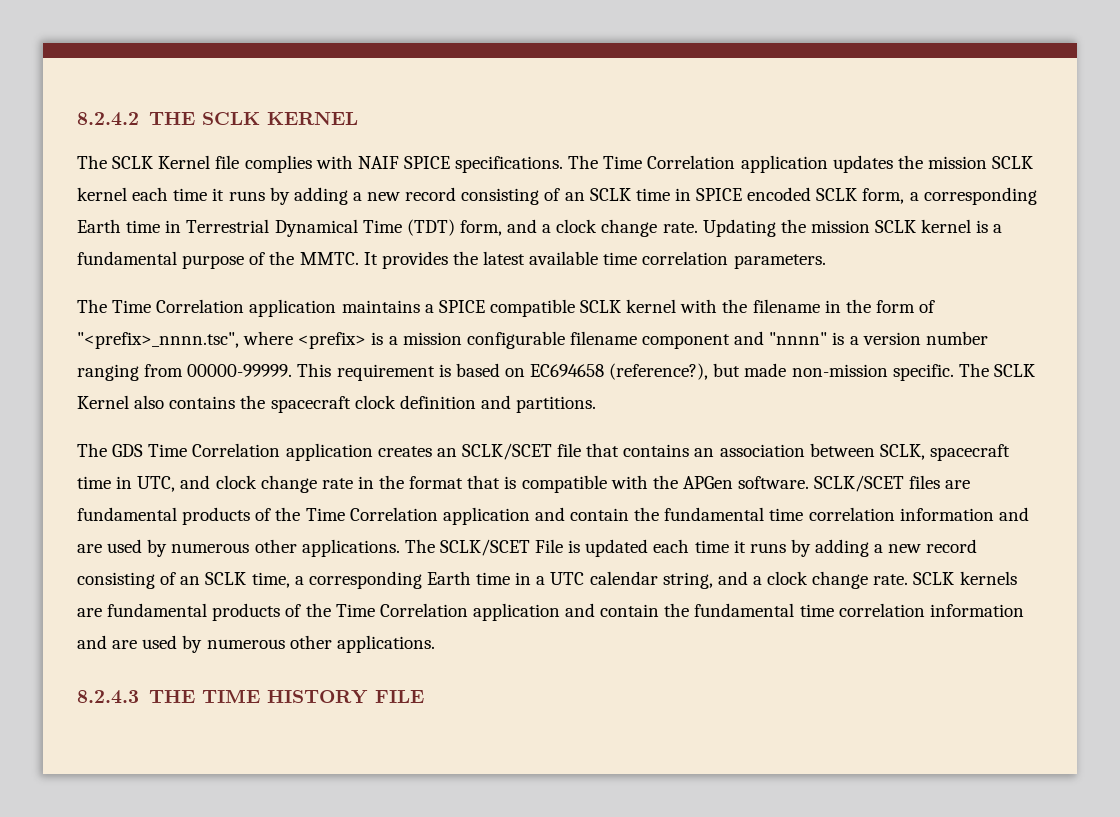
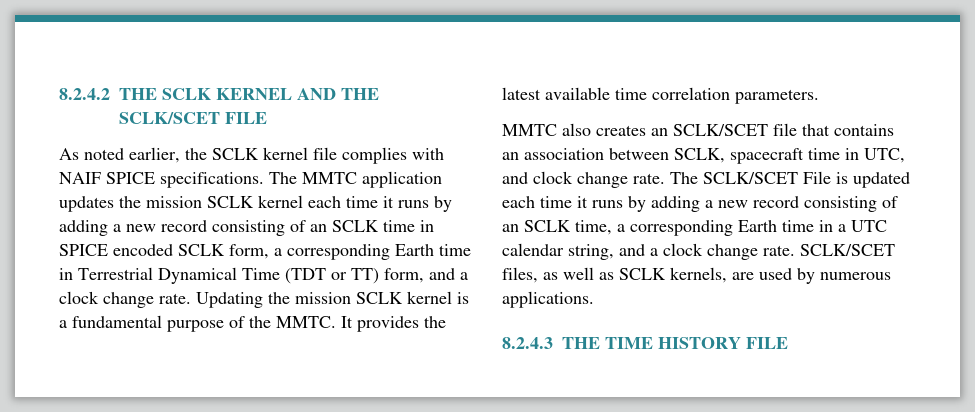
- 8.2.4.2 THE SCLK KERNEL
- The SCLK Kernel file complies with NAIF SPICE specifications.
+ 8.2.4.2 THE SCLK KERNEL AND THE SCLK/SCET FILE
+ As noted earlier, the SCLK kernel file complies with NAIF SPICE specifications.
- The Time Correlation application updates the mission SCLK kernel each time it runs by adding a new record consisting of an SCLK time in SPICE encoded SCLK form, a corresponding Earth time in Terrestrial Dynamical Time (TDT) form, and a clock change rate.
+ The MMTC application updates the mission SCLK kernel each time it runs by adding a new record consisting of an SCLK time in SPICE encoded SCLK form, a corresponding Earth time in Terrestrial Dynamical Time (TDT or TT) form, and a clock change rate.
- The Time Correlation application maintains a SPICE compatible SCLK kernel with the filename in the form of "<prefix>_nnnn.tsc", where <prefix> is a mission configurable filename component and "nnnn" is a version number ranging from 00000-99999. This requirement is based on EC694658 (reference?), but made non-mission specific. The SCLK Kernel also contains the spacecraft clock definition and partitions.
- The GDS Time Correlation application creates an SCLK/SCET file that contains an association between SCLK, spacecraft time in UTC, and clock change rate in the format that is compatible with the APGen software. SCLK/SCET files are fundamental products of the Time Correlation application and contain the fundamental time correlation information and are used by numerous other applications.
+ MMTC also creates an SCLK/SCET file that contains an association between SCLK, spacecraft time in UTC, and clock change rate.
- SCLK kernels are fundamental products of the Time Correlation application and contain the fundamental time correlation information and are used by numerous other applications.
+ SCLK/SCET files, as well as SCLK kernels, are used by numerous applications.

